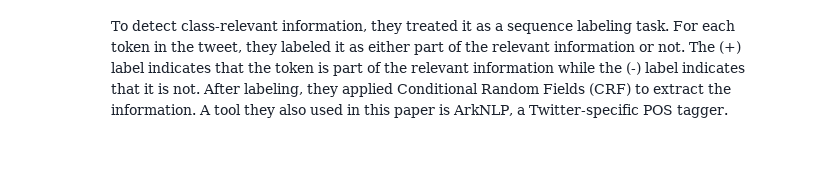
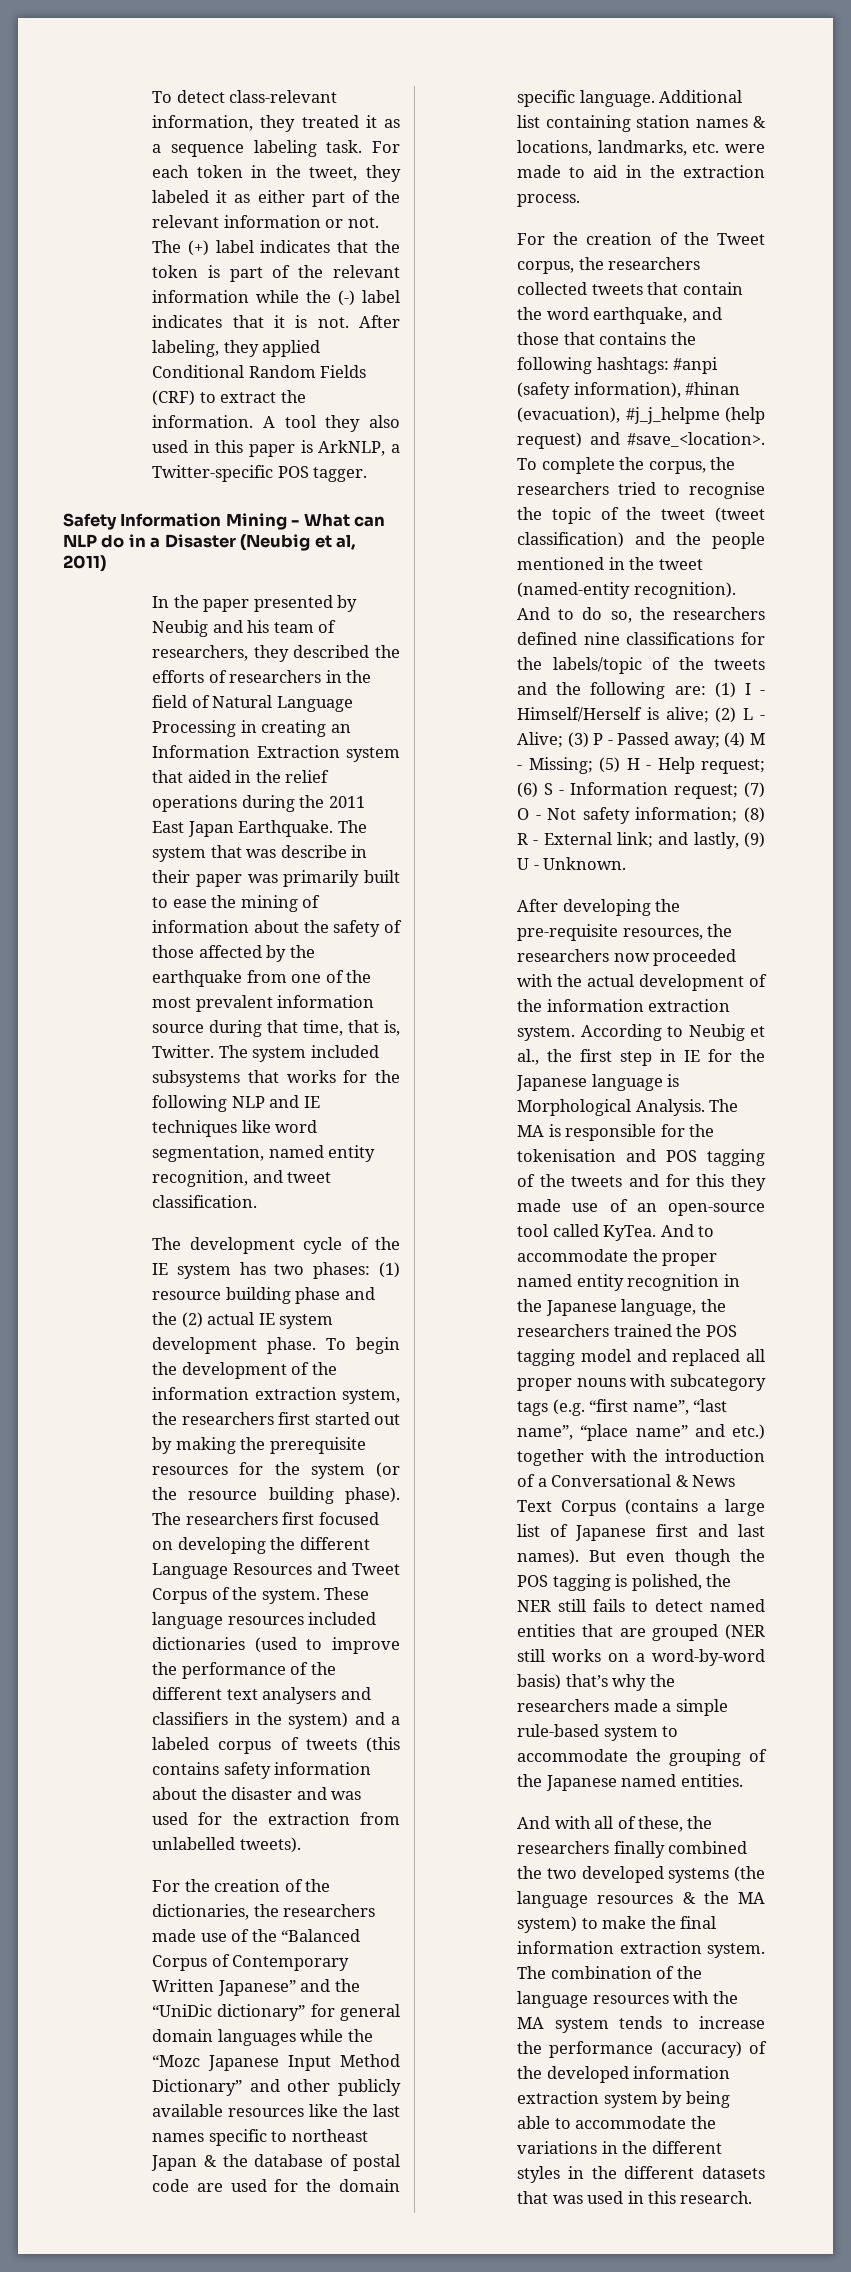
+ Safety Information Mining - What can NLP do in a Disaster (Neubig et al, 2011)
+ In the paper presented by Neubig and his team of researchers, they described the efforts of researchers in the field of Natural Language Processing in creating an Information Extraction system that aided in the relief operations during the 2011 East Japan Earthquake. The system that was describe in their paper was primarily built to ease the mining of information about the safety of those affected by the earthquake from one of the most prevalent information source during that time, that is, Twitter. The system included subsystems that works for the following NLP and IE techniques like word segmentation, named entity recognition, and tweet classification.
+ The development cycle of the IE system has two phases: (1) resource building phase and the (2) actual IE system development phase. To begin the development of the information extraction system, the researchers first started out by making the prerequisite resources for the system (or the resource building phase). The researchers first focused on developing the different Language Resources and Tweet Corpus of the system. These language resources included dictionaries (used to improve the performance of the different text analysers and classifiers in the system) and a labeled corpus of tweets (this contains safety information about the disaster and was used for the extraction from unlabelled tweets).
+ For the creation of the dictionaries, the researchers made use of the “Balanced Corpus of Contemporary Written Japanese” and the “UniDic dictionary” for general domain languages while the “Mozc Japanese Input Method Dictionary” and other publicly available resources like the last names specific to northeast Japan & the database of postal code are used for the domain specific language. Additional list containing station names & locations, landmarks, etc. were made to aid in the extraction process.
+ For the creation of the Tweet corpus, the researchers collected tweets that contain the word earthquake, and those that contains the following hashtags: #anpi (safety information), #hinan (evacuation), #j_j_helpme (help request) and #save_<location>. To complete the corpus, the researchers tried to recognise the topic of the tweet (tweet classification) and the people mentioned in the tweet (named-entity recognition). And to do so, the researchers defined nine classifications for the labels/topic of the tweets and the following are: (1) I - Himself/Herself is alive; (2) L - Alive; (3) P - Passed away; (4) M - Missing; (5) H - Help request; (6) S - Information request; (7) O - Not safety information; (8) R - External link; and lastly, (9) U - Unknown.
+ After developing the pre-requisite resources, the researchers now proceeded with the actual development of the information extraction system. According to Neubig et al., the first step in IE for the Japanese language is Morphological Analysis. The MA is responsible for the tokenisation and POS tagging of the tweets and for this they made use of an open-source tool called KyTea. And to accommodate the proper named entity recognition in the Japanese language, the researchers trained the POS tagging model and replaced all proper nouns with subcategory tags (e.g. “first name”, “last name”, “place name” and etc.) together with the introduction of a Conversational & News Text Corpus (contains a large list of Japanese first and last names). But even though the POS tagging is polished, the NER still fails to detect named entities that are grouped (NER still works on a word-by-word basis) that’s why the researchers made a simple rule-based system to accommodate the grouping of the Japanese named entities.
+ And with all of these, the researchers finally combined the two developed systems (the language resources & the MA system) to make the final information extraction system. The combination of the language resources with the MA system tends to increase the performance (accuracy) of the developed information extraction system by being able to accommodate the variations in the different styles in the different datasets that was used in this research.

